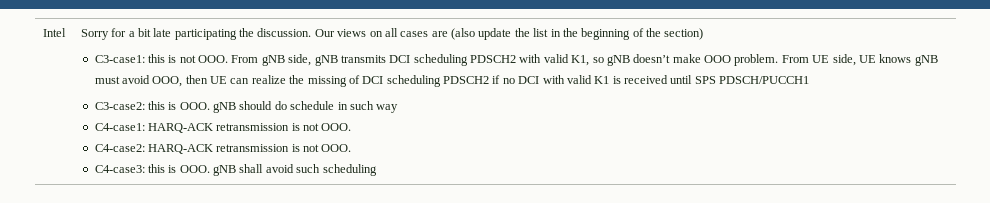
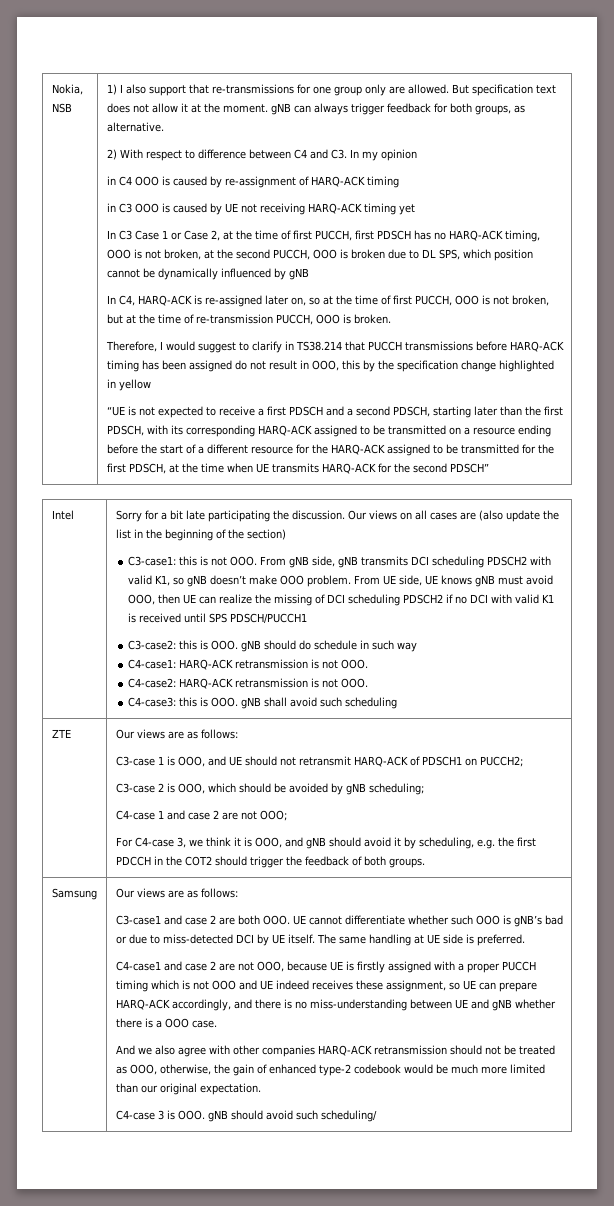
+ Nokia, NSB | 1) I also support that re-transmissions for one group only are allowed. But specification text does not allow it at the moment. gNB can always trigger feedback for both groups, as alternative.
+ 2) With respect to difference between C4 and C3. In my opinion
+ in C4 OOO is caused by re-assignment of HARQ-ACK timing
+ in C3 OOO is caused by UE not receiving HARQ-ACK timing yet
+ In C3 Case 1 or Case 2, at the time of first PUCCH, first PDSCH has no HARQ-ACK timing, OOO is not broken, at the second PUCCH, OOO is broken due to DL SPS, which position cannot be dynamically influenced by gNB
+ In C4, HARQ-ACK is re-assigned later on, so at the time of first PUCCH, OOO is not broken, but at the time of re-transmission PUCCH, OOO is broken.
+ Therefore, I would suggest to clarify in TS38.214 that PUCCH transmissions before HARQ-ACK timing has been assigned do not result in OOO, this by the specification change highlighted in yellow
+ “UE is not expected to receive a first PDSCH and a second PDSCH, starting later than the first PDSCH, with its corresponding HARQ-ACK assigned to be transmitted on a resource ending before the start of a different resource for the HARQ-ACK assigned to be transmitted for the first PDSCH, at the time when UE transmits HARQ-ACK for the second PDSCH”
+ ZTE | Our views are as follows:
+ C3-case 1 is OOO, and UE should not retransmit HARQ-ACK of PDSCH1 on PUCCH2;
+ C3-case 2 is OOO, which should be avoided by gNB scheduling;
+ C4-case 1 and case 2 are not OOO;
+ For C4-case 3, we think it is OOO, and gNB should avoid it by scheduling, e.g. the first PDCCH in the COT2 should trigger the feedback of both groups.
+ Samsung | Our views are as follows:
+ C3-case1 and case 2 are both OOO. UE cannot differentiate whether such OOO is gNB’s bad or due to miss-detected DCI by UE itself. The same handling at UE side is preferred.
+ C4-case1 and case 2 are not OOO, because UE is firstly assigned with a proper PUCCH timing which is not OOO and UE indeed receives these assignment, so UE can prepare HARQ-ACK accordingly, and there is no miss-understanding between UE and gNB whether there is a OOO case.
+ And we also agree with other companies HARQ-ACK retransmission should not be treated as OOO, otherwise, the gain of enhanced type-2 codebook would be much more limited than our original expectation.
+ C4-case 3 is OOO. gNB should avoid such scheduling/

